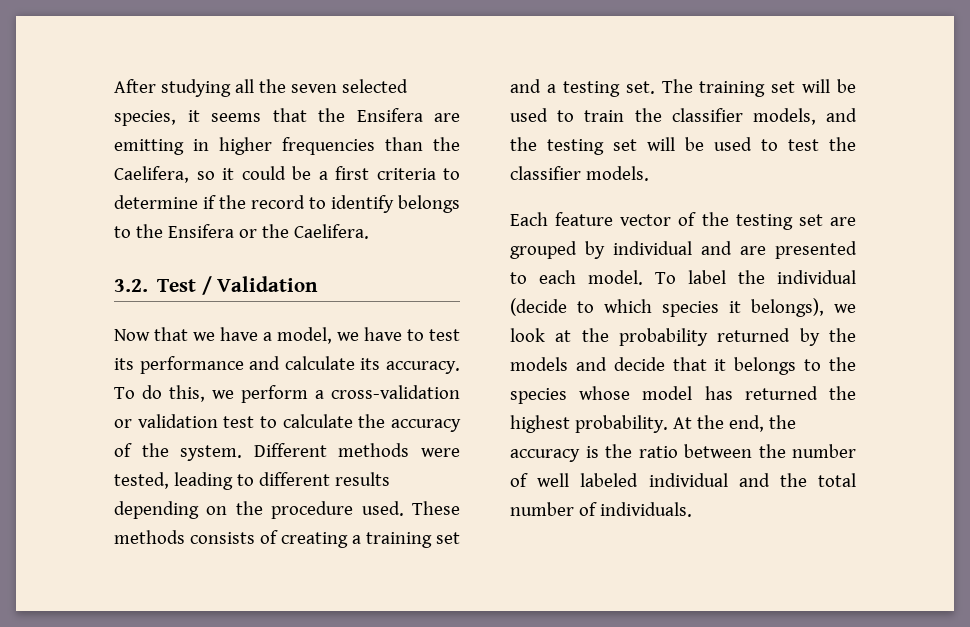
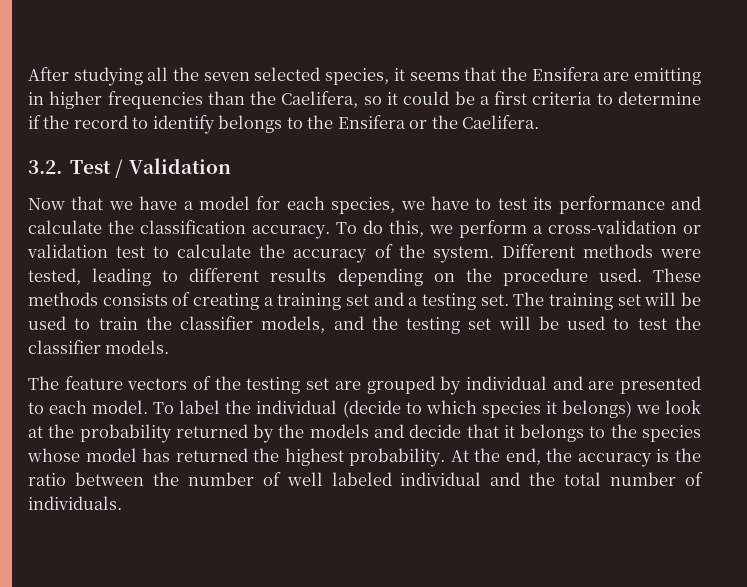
- Now that we have a model, we have to test its performance and calculate its accuracy.
+ Now that we have a model for each species, we have to test its performance and calculate the classification accuracy.
- Each feature vector of the testing set are grouped by individual and are presented to each model.
+ The feature vectors of the testing set are grouped by individual and are presented to each model.
- To label the individual (decide to which species it belongs), we look at the probability returned by the models and decide that it belongs to the species whose model has returned the highest probability.
+ To label the individual (decide to which species it belongs) we look at the probability returned by the models and decide that it belongs to the species whose model has returned the highest probability.

